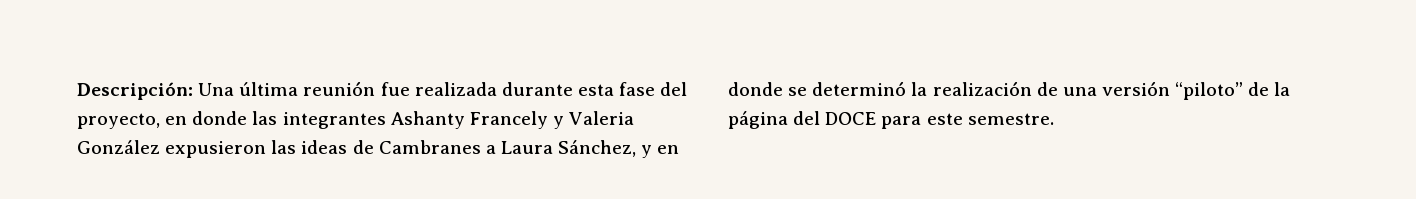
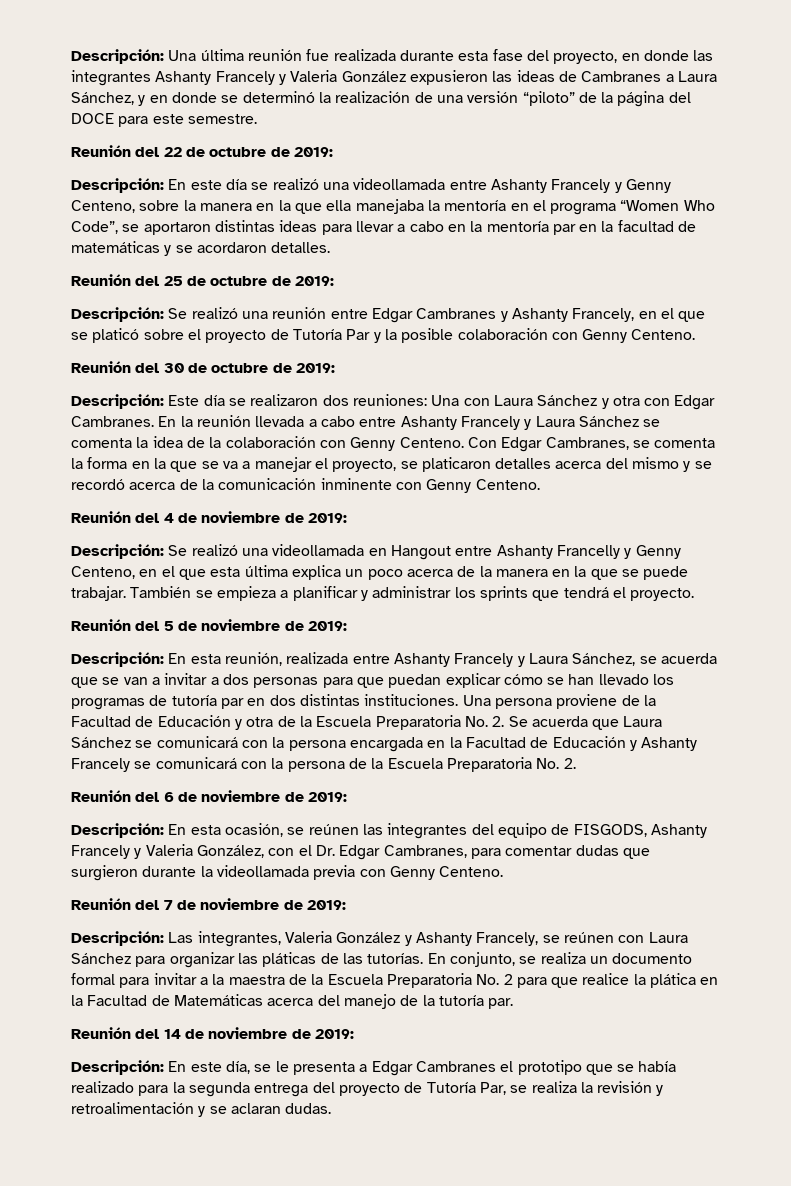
+ Reunión del 22 de octubre de 2019:
+ Descripción: En este día se realizó una videollamada entre Ashanty Francely y Genny Centeno, sobre la manera en la que ella manejaba la mentoría en el programa “Women Who Code”, se aportaron distintas ideas para llevar a cabo en la mentoría par en la facultad de matemáticas y se acordaron detalles.
+ Reunión del 25 de octubre de 2019:
+ Descripción: Se realizó una reunión entre Edgar Cambranes y Ashanty Francely, en el que se platicó sobre el proyecto de Tutoría Par y la posible colaboración con Genny Centeno.
+ Reunión del 30 de octubre de 2019:
+ Descripción: Este día se realizaron dos reuniones: Una con Laura Sánchez y otra con Edgar Cambranes. En la reunión llevada a cabo entre Ashanty Francely y Laura Sánchez se comenta la idea de la colaboración con Genny Centeno. Con Edgar Cambranes, se comenta la forma en la que se va a manejar el proyecto, se platicaron detalles acerca del mismo y se recordó acerca de la comunicación inminente con Genny Centeno.
+ Reunión del 4 de noviembre de 2019:
+ Descripción: Se realizó una videollamada en Hangout entre Ashanty Francelly y Genny Centeno, en el que esta última explica un poco acerca de la manera en la que se puede trabajar. También se empieza a planificar y administrar los sprints que tendrá el proyecto.
+ Reunión del 5 de noviembre de 2019:
+ Descripción: En esta reunión, realizada entre Ashanty Francely y Laura Sánchez, se acuerda que se van a invitar a dos personas para que puedan explicar cómo se han llevado los programas de tutoría par en dos distintas instituciones. Una persona proviene de la Facultad de Educación y otra de la Escuela Preparatoria No. 2. Se acuerda que Laura Sánchez se comunicará con la persona encargada en la Facultad de Educación y Ashanty Francely se comunicará con la persona de la Escuela Preparatoria No. 2.
+ Reunión del 6 de noviembre de 2019:
+ Descripción: En esta ocasión, se reúnen las integrantes del equipo de FISGODS, Ashanty Francely y Valeria González, con el Dr. Edgar Cambranes, para comentar dudas que surgieron durante la videollamada previa con Genny Centeno.
+ Reunión del 7 de noviembre de 2019:
+ Descripción: Las integrantes, Valeria González y Ashanty Francely, se reúnen con Laura Sánchez para organizar las pláticas de las tutorías. En conjunto, se realiza un documento formal para invitar a la maestra de la Escuela Preparatoria No. 2 para que realice la plática en la Facultad de Matemáticas acerca del manejo de la tutoría par.
+ Reunión del 14 de noviembre de 2019:
+ Descripción: En este día, se le presenta a Edgar Cambranes el prototipo que se había realizado para la segunda entrega del proyecto de Tutoría Par, se realiza la revisión y retroalimentación y se aclaran dudas.

